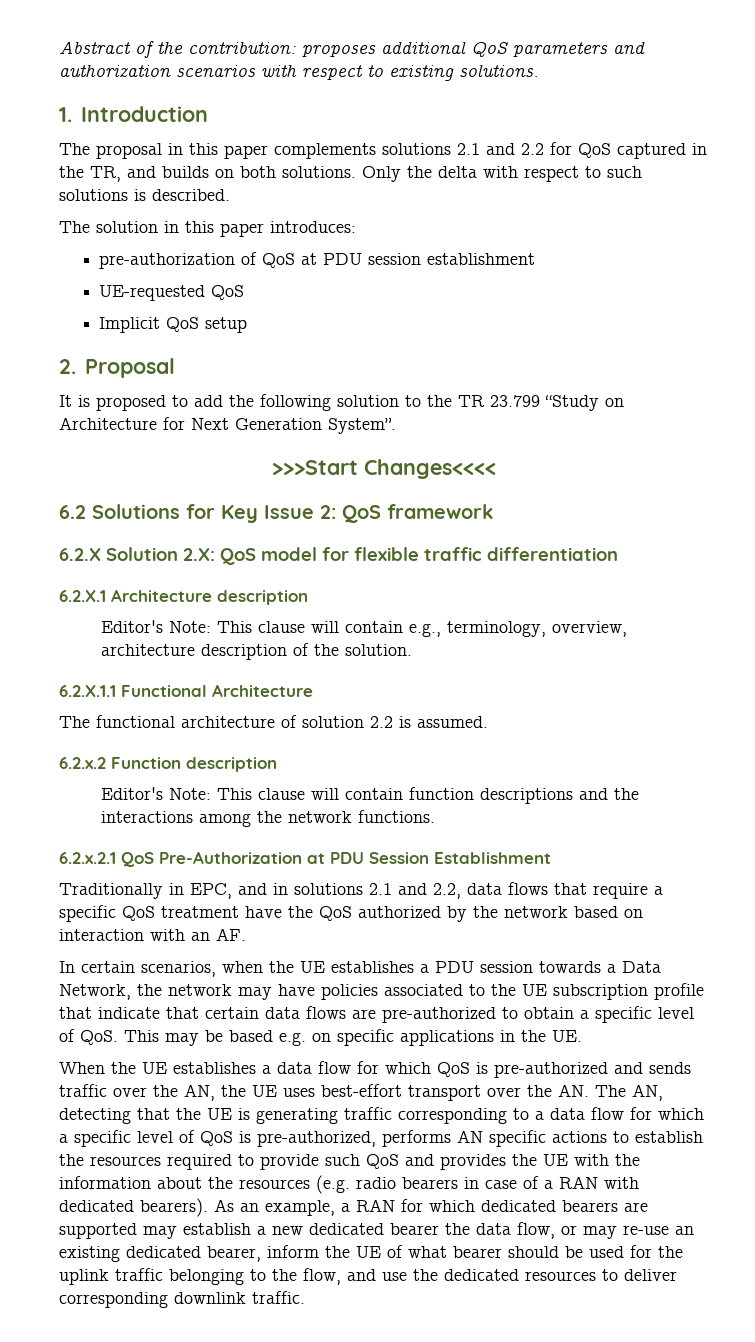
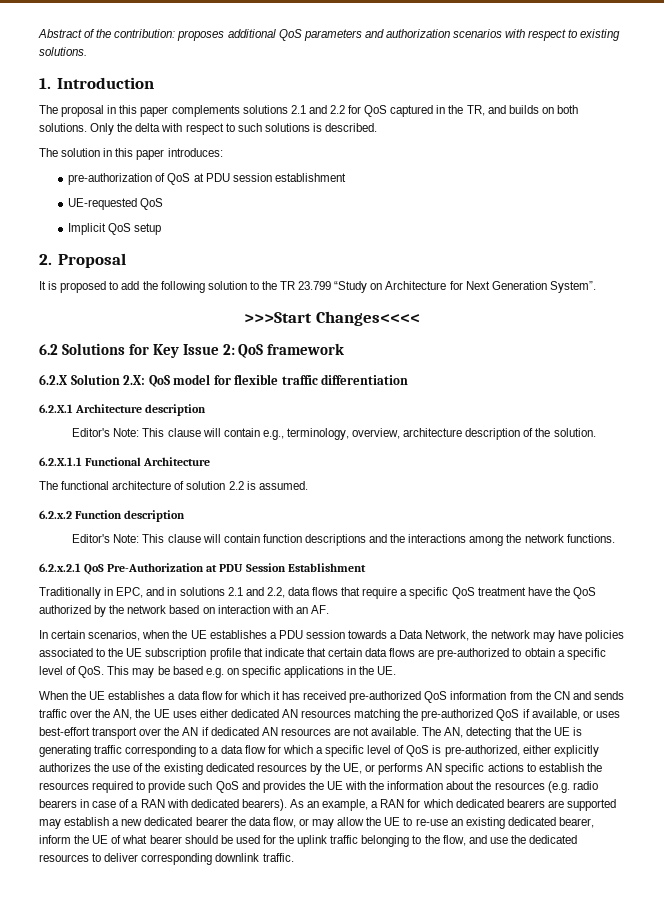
- When the UE establishes a data flow for which QoS is pre-authorized and sends traffic over the AN, the UE uses best-effort transport over the AN. The AN, detecting that the UE is generating traffic corresponding to a data flow for which a specific level of QoS is pre-authorized, performs AN specific actions to establish the resources required to provide such QoS and provides the UE with the information about the resources (e.g. radio bearers in case of a RAN with dedicated bearers).
+ When the UE establishes a data flow for which it has received pre-authorized QoS information from the CN and sends traffic over the AN, the UE uses either dedicated AN resources matching the pre-authorized QoS if available, or uses best-effort transport over the AN if dedicated AN resources are not available. The AN, detecting that the UE is generating traffic corresponding to a data flow for which a specific level of QoS is pre-authorized, either explicitly authorizes the use of the existing dedicated resources by the UE, or performs AN specific actions to establish the resources required to provide such QoS and provides the UE with the information about the resources (e.g. radio bearers in case of a RAN with dedicated bearers).
- As an example, a RAN for which dedicated bearers are supported may establish a new dedicated bearer the data flow, or may re-use an existing dedicated bearer, inform the UE of what bearer should be used for the uplink traffic belonging to the flow, and use the dedicated resources to deliver corresponding downlink traffic.
+ As an example, a RAN for which dedicated bearers are supported may establish a new dedicated bearer the data flow, or may allow the UE to re-use an existing dedicated bearer, inform the UE of what bearer should be used for the uplink traffic belonging to the flow, and use the dedicated resources to deliver corresponding downlink traffic.

